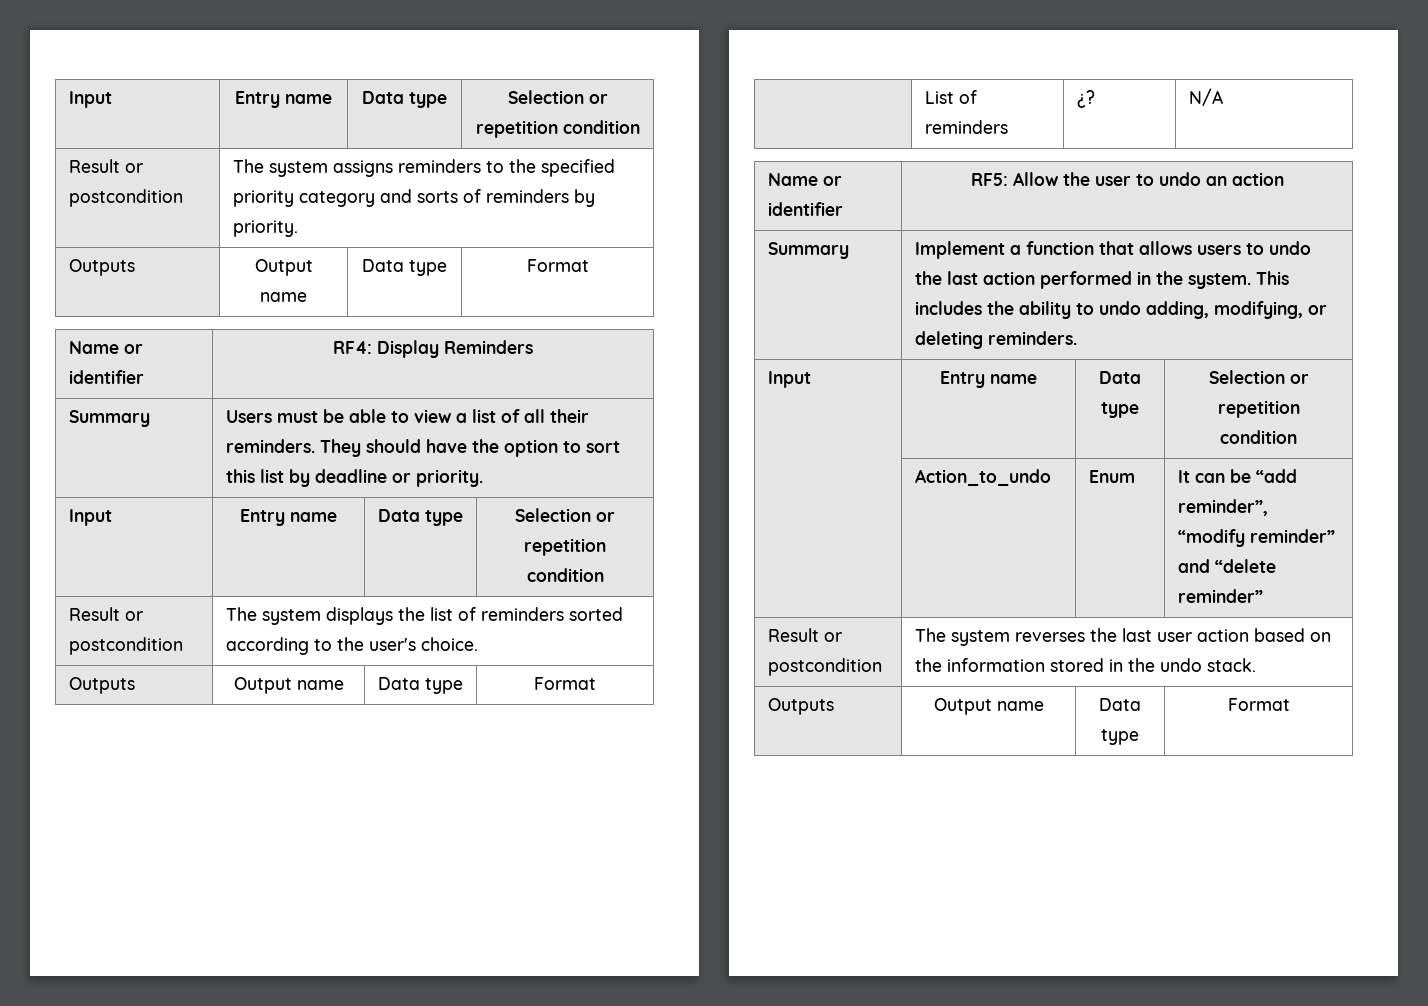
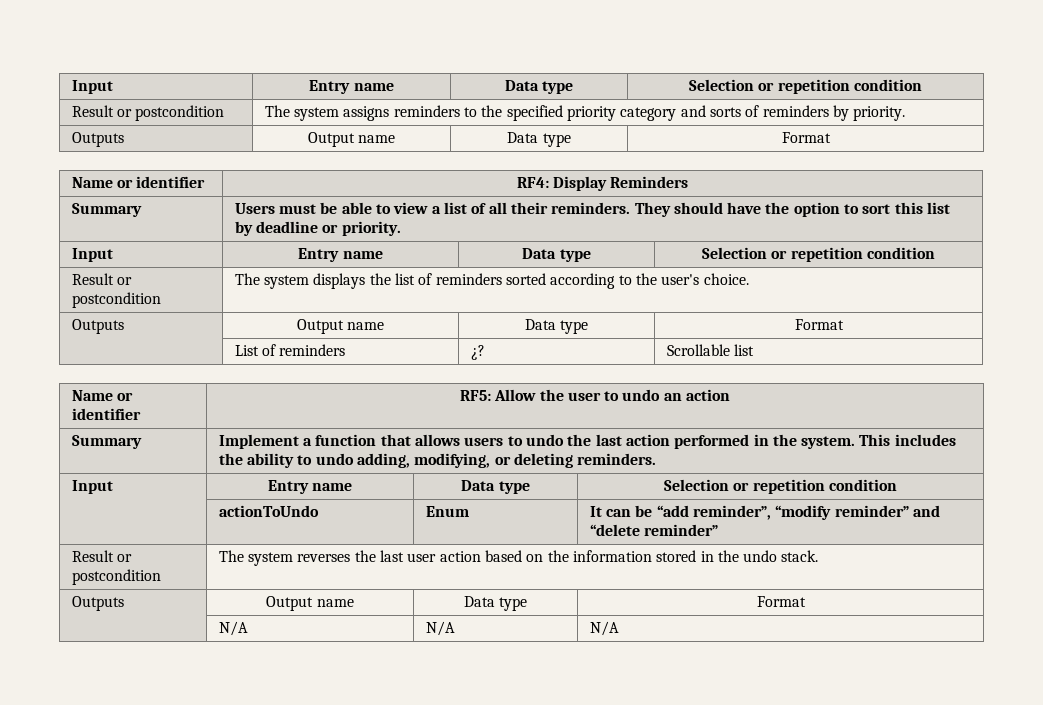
- | List of reminders | ¿? | N/A
+ | List of reminders | ¿? | Scrollable list
- | Action_to_undo | Enum | It can be “add reminder”, “modify reminder” and “delete reminder”
+ | actionToUndo | Enum | It can be “add reminder”, “modify reminder” and “delete reminder”
+ | N/A | N/A | N/A

